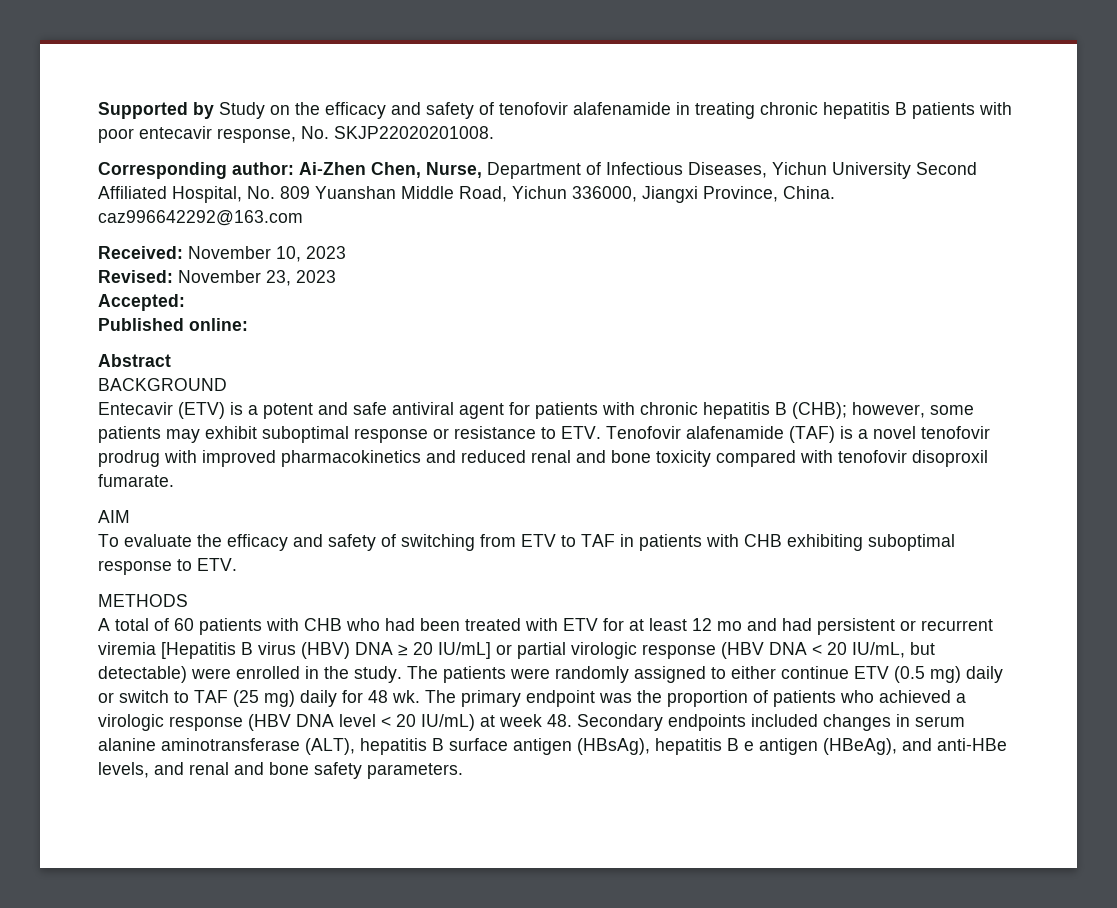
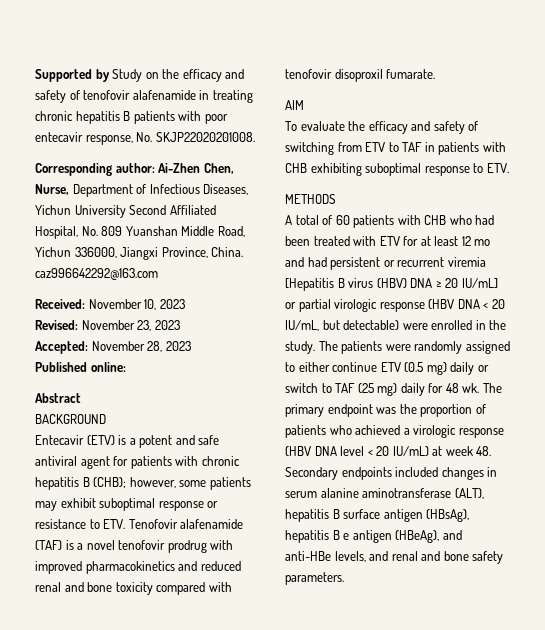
- Accepted:
+ Accepted: November 28, 2023

